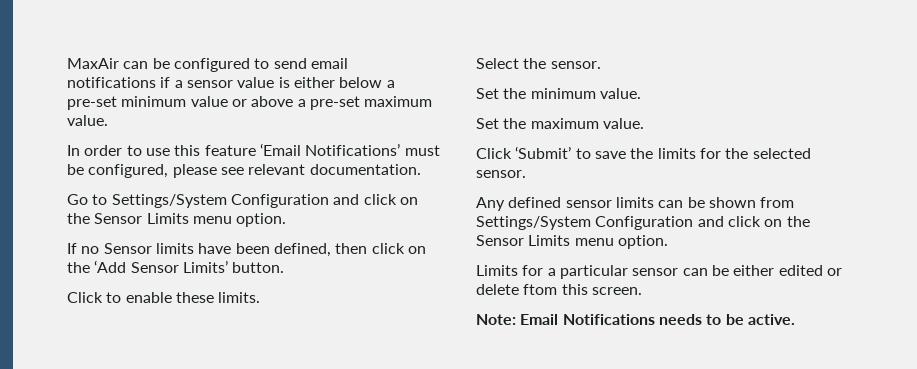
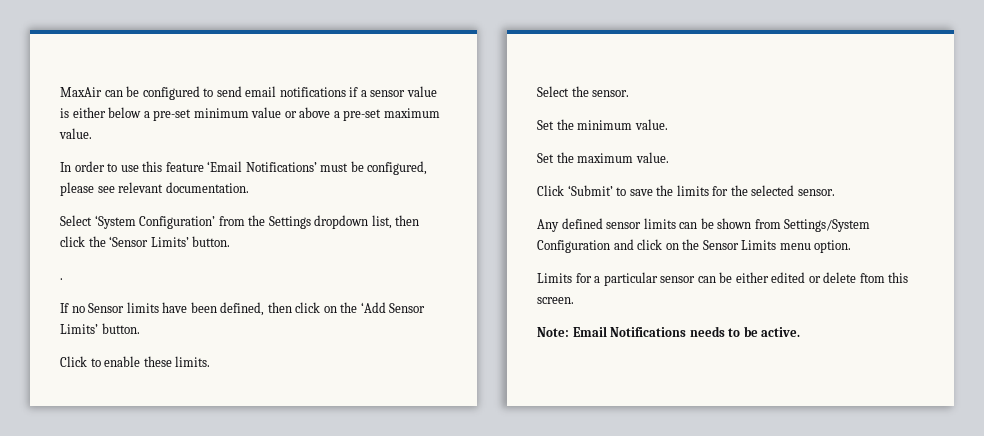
- Go to Settings/System Configuration and click on the Sensor Limits menu option.
+ Select ‘System Configuration’ from the Settings dropdown list, then click the ‘Sensor Limits’ button.
+ .

